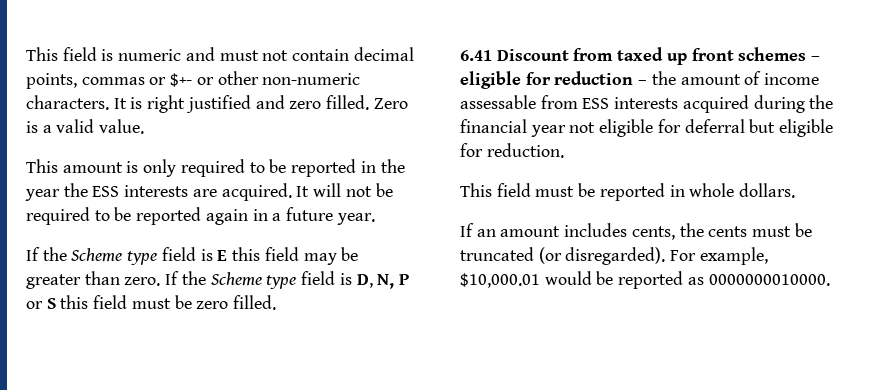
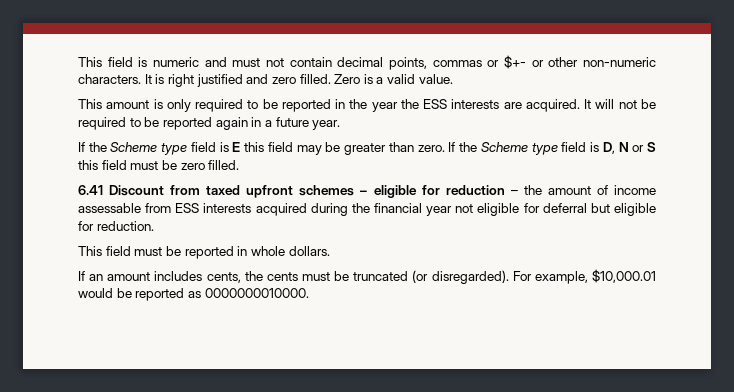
- If the Scheme type field is D, N, P or S this field must be zero filled.
+ If the Scheme type field is D, N or S this field must be zero filled.
- 6.41 Discount from taxed up front schemes – eligible for reduction – the amount of income assessable from ESS interests acquired during the financial year not eligible for deferral but eligible for reduction.
+ 6.41 Discount from taxed upfront schemes – eligible for reduction – the amount of income assessable from ESS interests acquired during the financial year not eligible for deferral but eligible for reduction.

